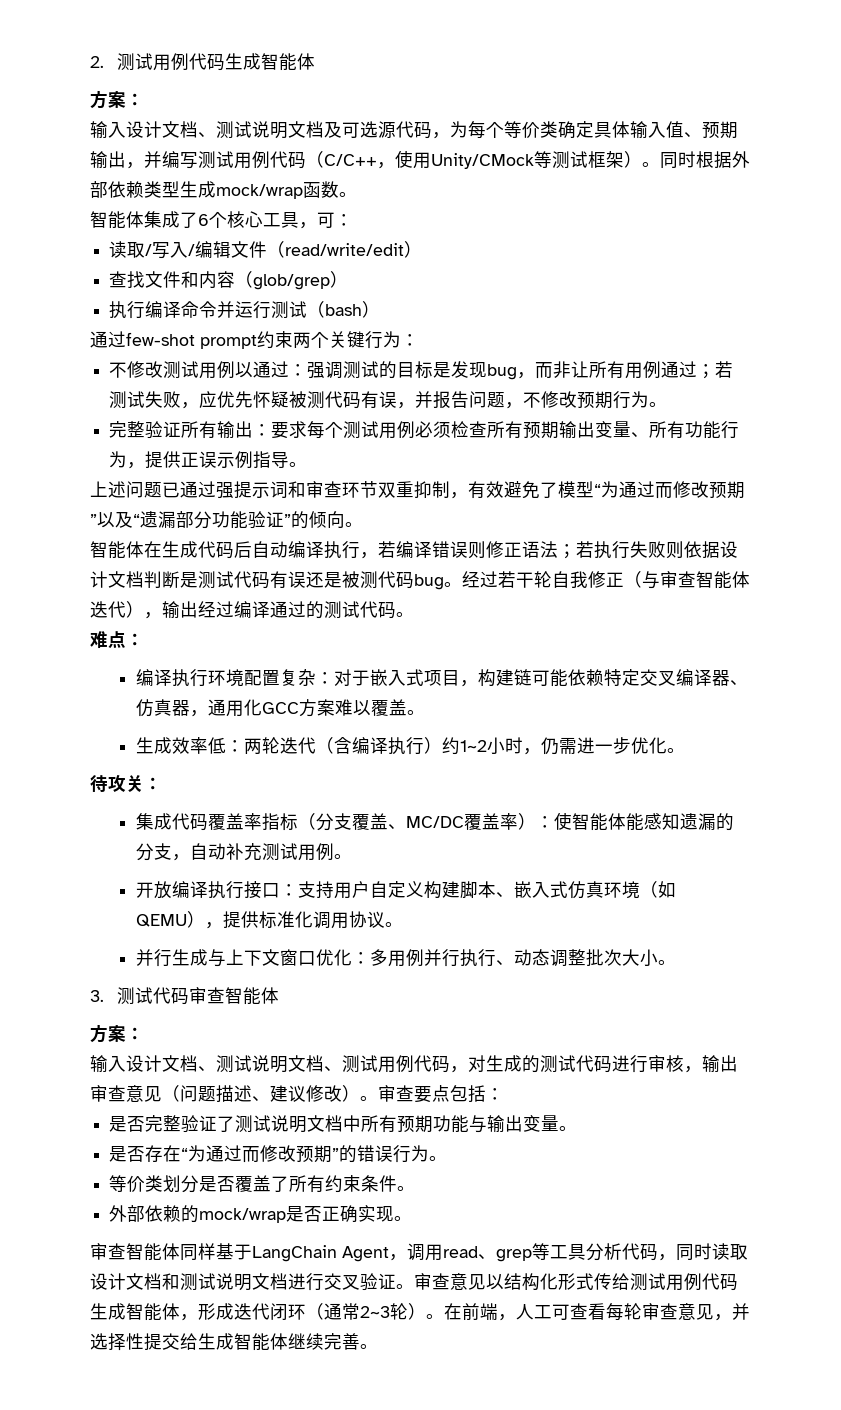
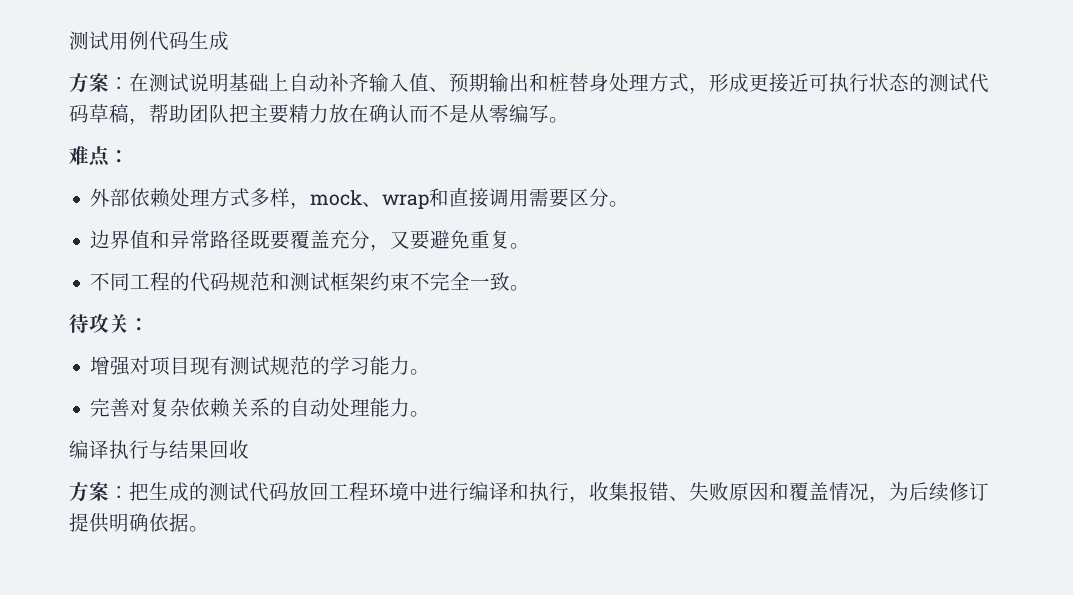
- 2.测试用例代码生成智能体
- 方案：
- 输入设计文档、测试说明文档及可选源代码，为每个等价类确定具体输入值、预期输出，并编写测试用例代码（C/C++，使用Unity/CMock等测试框架）。同时根据外部依赖类型生成mock/wrap函数。
- 智能体集成了6个核心工具，可：
- 读取/写入/编辑文件（read/write/edit）
- 查找文件和内容（glob/grep）
- 执行编译命令并运行测试（bash）
- 通过few-shot prompt约束两个关键行为：
- 不修改测试用例以通过：强调测试的目标是发现bug，而非让所有用例通过；若测试失败，应优先怀疑被测代码有误，并报告问题，不修改预期行为。
- 完整验证所有输出：要求每个测试用例必须检查所有预期输出变量、所有功能行为，提供正误示例指导。
- 上述问题已通过强提示词和审查环节双重抑制，有效避免了模型“为通过而修改预期”以及“遗漏部分功能验证”的倾向。
- 智能体在生成代码后自动编译执行，若编译错误则修正语法；若执行失败则依据设计文档判断是测试代码有误还是被测代码bug。经过若干轮自我修正（与审查智能体迭代），输出经过编译通过的测试代码。
+ 测试用例代码生成
+ 方案：在测试说明基础上自动补齐输入值、预期输出和桩替身处理方式，形成更接近可执行状态的测试代码草稿，帮助团队把主要精力放在确认而不是从零编写。
  难点：
- 编译执行环境配置复杂：对于嵌入式项目，构建链可能依赖特定交叉编译器、仿真器，通用化GCC方案难以覆盖。
- 生成效率低：两轮迭代（含编译执行）约1~2小时，仍需进一步优化。
+ 外部依赖处理方式多样，mock、wrap和直接调用需要区分。
+ 边界值和异常路径既要覆盖充分，又要避免重复。
+ 不同工程的代码规范和测试框架约束不完全一致。
  待攻关：
- 集成代码覆盖率指标（分支覆盖、MC/DC覆盖率）：使智能体能感知遗漏的分支，自动补充测试用例。
- 开放编译执行接口：支持用户自定义构建脚本、嵌入式仿真环境（如QEMU），提供标准化调用协议。
- 并行生成与上下文窗口优化：多用例并行执行、动态调整批次大小。
- 3.测试代码审查智能体
- 方案：
- 输入设计文档、测试说明文档、测试用例代码，对生成的测试代码进行审核，输出审查意见（问题描述、建议修改）。审查要点包括：
- 是否完整验证了测试说明文档中所有预期功能与输出变量。
- 是否存在“为通过而修改预期”的错误行为。
- 等价类划分是否覆盖了所有约束条件。
- 外部依赖的mock/wrap是否正确实现。
- 审查智能体同样基于LangChain Agent，调用read、grep等工具分析代码，同时读取设计文档和测试说明文档进行交叉验证。审查意见以结构化形式传给测试用例代码生成智能体，形成迭代闭环（通常2~3轮）。在前端，人工可查看每轮审查意见，并选择性提交给生成智能体继续完善。
+ 增强对项目现有测试规范的学习能力。
+ 完善对复杂依赖关系的自动处理能力。
+ 编译执行与结果回收
+ 方案：把生成的测试代码放回工程环境中进行编译和执行，收集报错、失败原因和覆盖情况，为后续修订提供明确依据。

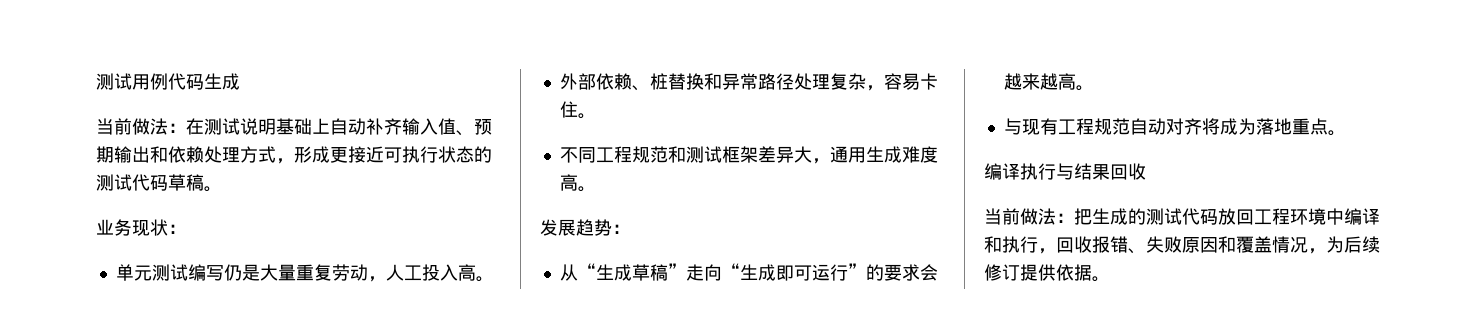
- 方案：在测试说明基础上自动补齐输入值、预期输出和桩替身处理方式，形成更接近可执行状态的测试代码草稿，帮助团队把主要精力放在确认而不是从零编写。
- 难点：
+ 当前做法：在测试说明基础上自动补齐输入值、预期输出和依赖处理方式，形成更接近可执行状态的测试代码草稿。
+ 业务现状：
+ 单元测试编写仍是大量重复劳动，人工投入高。
- 外部依赖处理方式多样，mock、wrap和直接调用需要区分。
- 边界值和异常路径既要覆盖充分，又要避免重复。
+ 外部依赖、桩替换和异常路径处理复杂，容易卡住。
- 不同工程的代码规范和测试框架约束不完全一致。
- 待攻关：
- 增强对项目现有测试规范的学习能力。
- 完善对复杂依赖关系的自动处理能力。
+ 不同工程规范和测试框架差异大，通用生成难度高。
+ 发展趋势：
+ 从“生成草稿”走向“生成即可运行”的要求会越来越高。
+ 与现有工程规范自动对齐将成为落地重点。
- 方案：把生成的测试代码放回工程环境中进行编译和执行，收集报错、失败原因和覆盖情况，为后续修订提供明确依据。
+ 当前做法：把生成的测试代码放回工程环境中编译和执行，回收报错、失败原因和覆盖情况，为后续修订提供依据。

